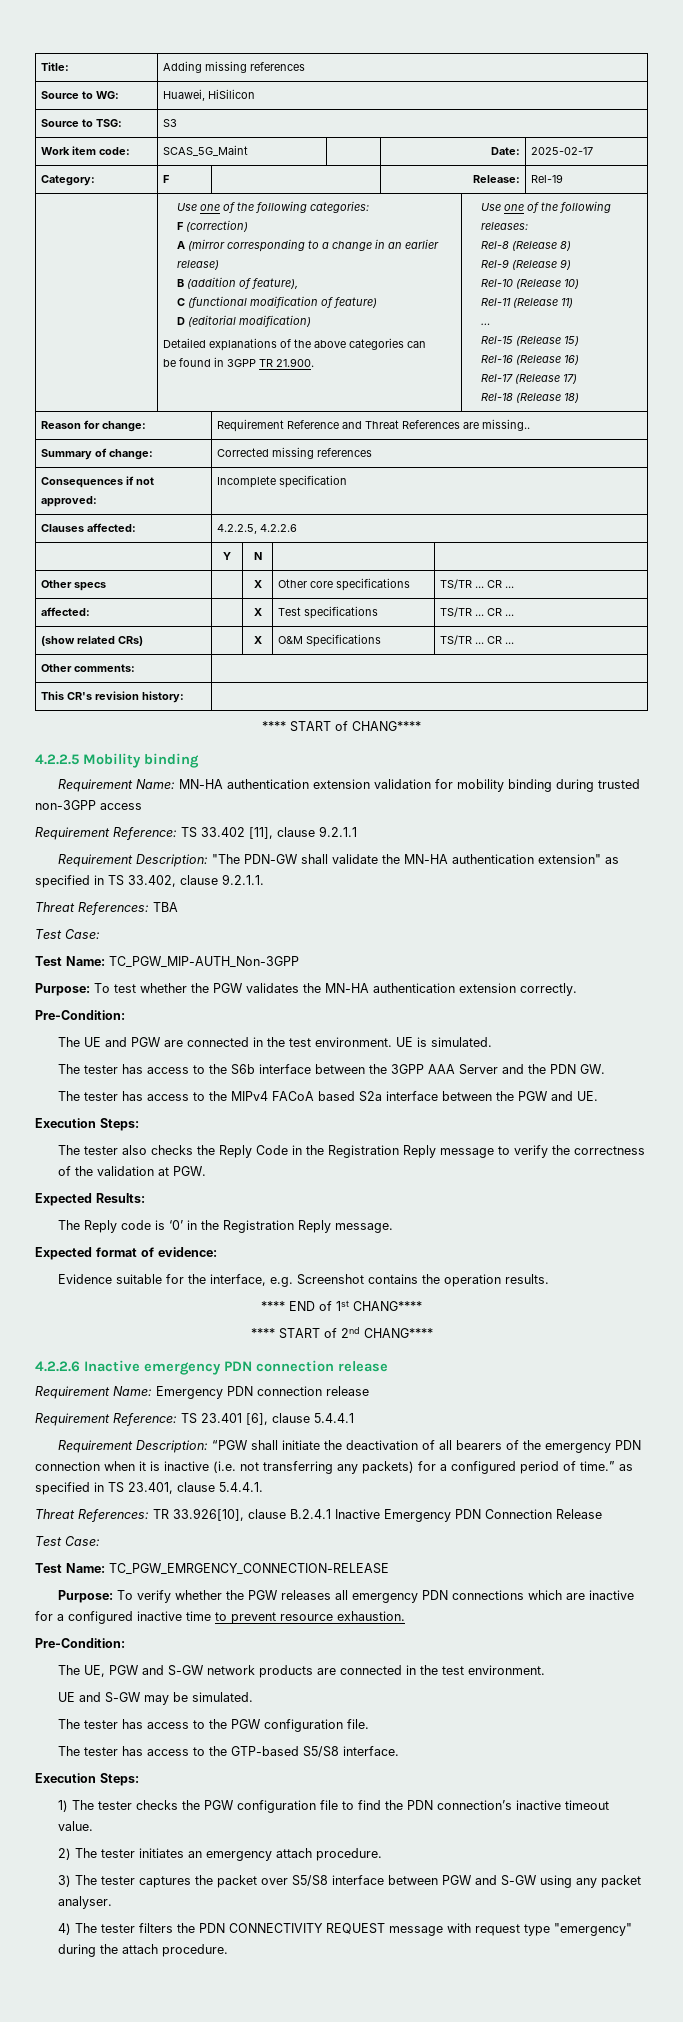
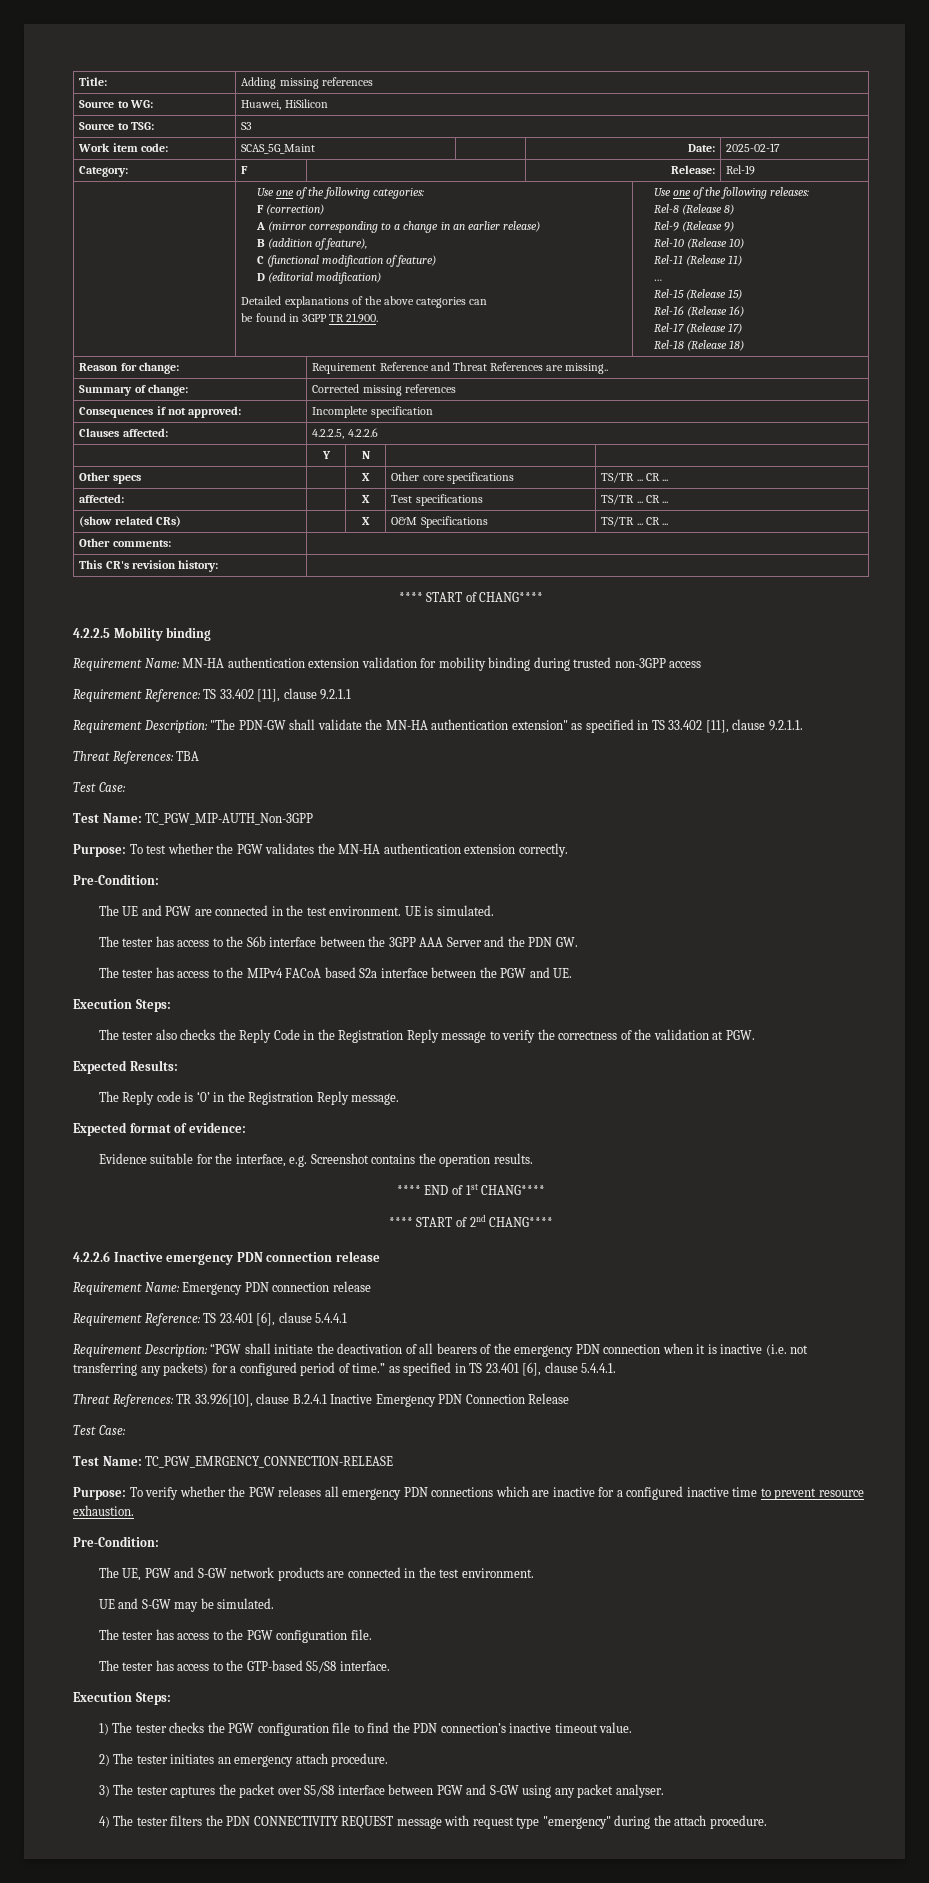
- Requirement Description: "The PDN-GW shall validate the MN-HA authentication extension" as specified in TS 33.402, clause 9.2.1.1.
+ Requirement Description: "The PDN-GW shall validate the MN-HA authentication extension" as specified in TS 33.402 [11], clause 9.2.1.1.
- Requirement Description: “PGW shall initiate the deactivation of all bearers of the emergency PDN connection when it is inactive (i.e. not transferring any packets) for a configured period of time.” as specified in TS 23.401, clause 5.4.4.1.
+ Requirement Description: “PGW shall initiate the deactivation of all bearers of the emergency PDN connection when it is inactive (i.e. not transferring any packets) for a configured period of time.” as specified in TS 23.401 [6], clause 5.4.4.1.

